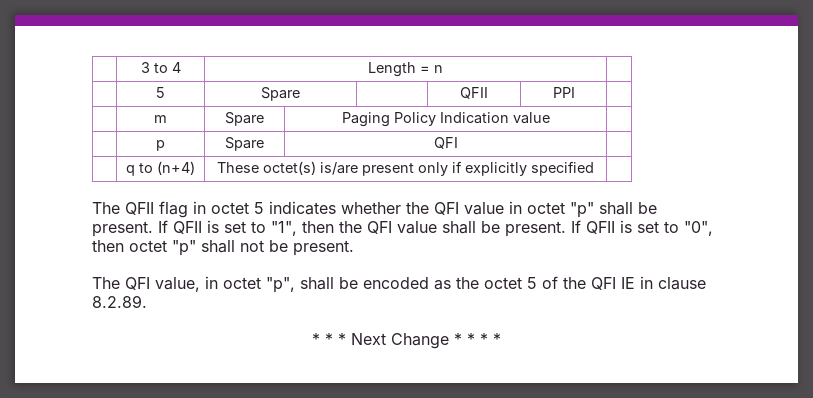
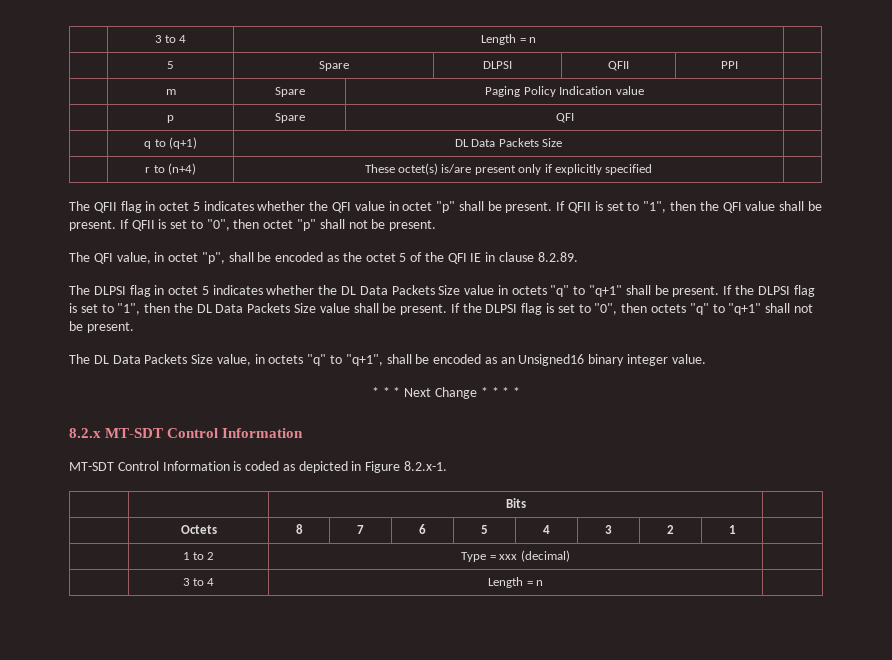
- | 5 | Spare | | QFII | PPI |
+ | 5 | Spare | DLPSI | QFII | PPI |
- | q to (n+4) | These octet(s) is/are present only if explicitly specified |
+ | q to (q+1) | DL Data Packets Size |
+ | r to (n+4) | These octet(s) is/are present only if explicitly specified |
+ The DLPSI flag in octet 5 indicates whether the DL Data Packets Size value in octets "q" to "q+1" shall be present. If the DLPSI flag is set to "1", then the DL Data Packets Size value shall be present. If the DLPSI flag is set to "0", then octets "q" to "q+1" shall not be present.
+ The DL Data Packets Size value, in octets "q" to "q+1", shall be encoded as an Unsigned16 binary integer value.
+ 8.2.x MT-SDT Control Information
+ MT-SDT Control Information is coded as depicted in Figure 8.2.x-1.
+ | | Bits |
+ | Octets | 8 | 7 | 6 | 5 | 4 | 3 | 2 | 1 |
+ | 1 to 2 | Type = xxx (decimal) |
+ | 3 to 4 | Length = n |

